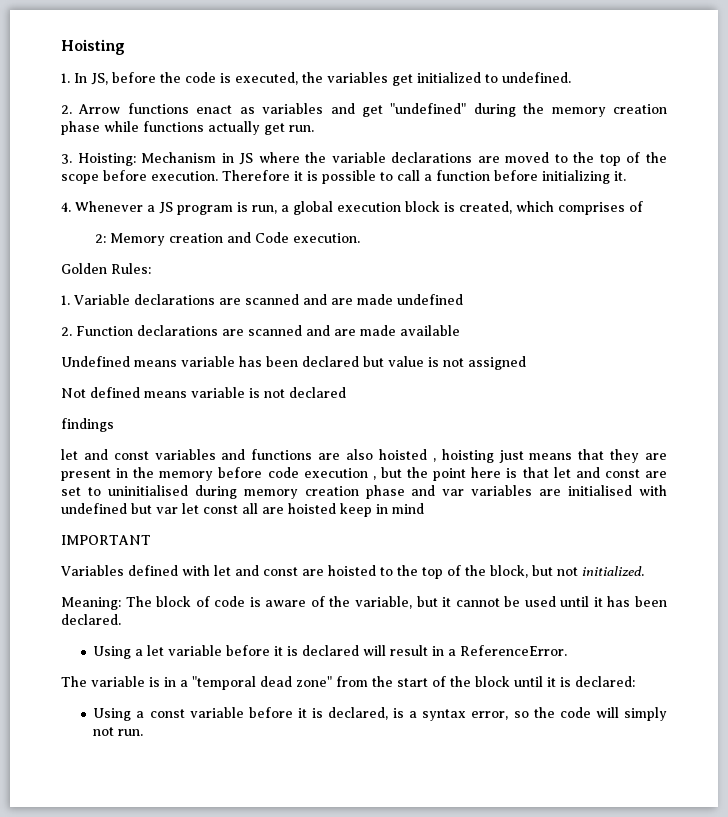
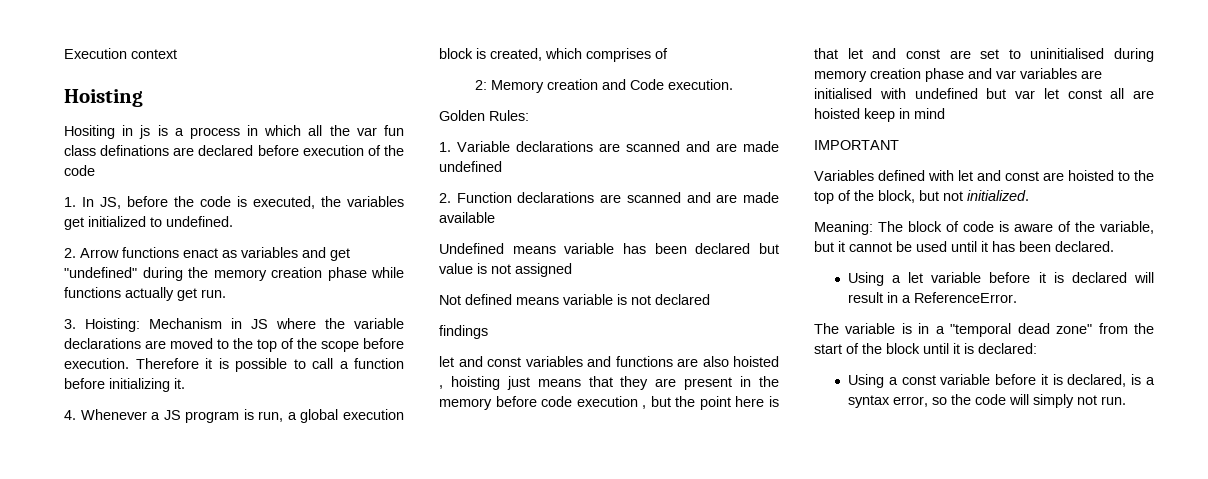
+ Execution context
+ Hositing in js is a process in which all the var fun class definations are declared before execution of the code

